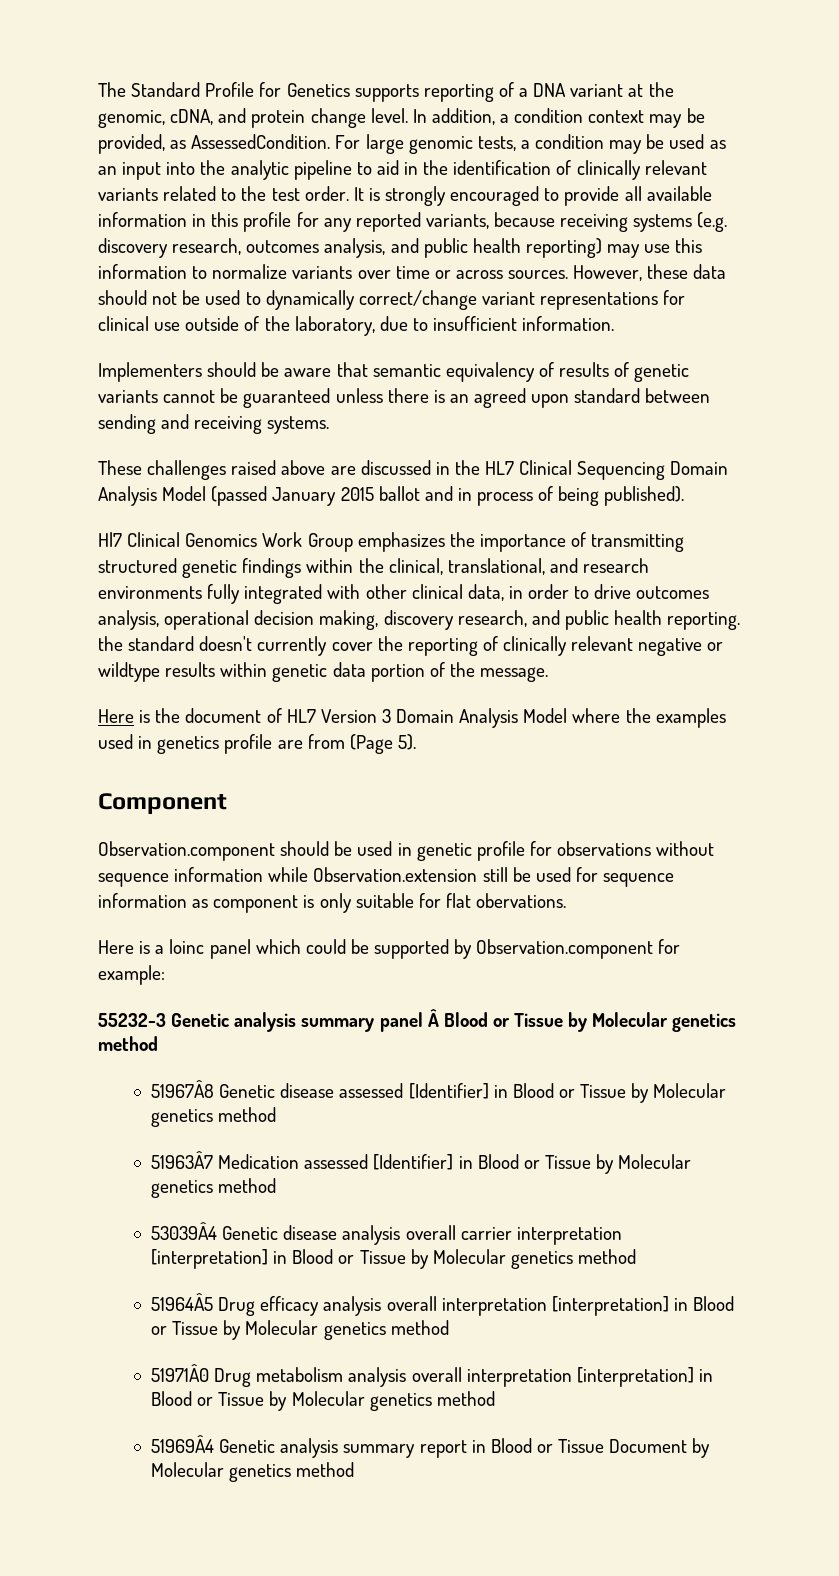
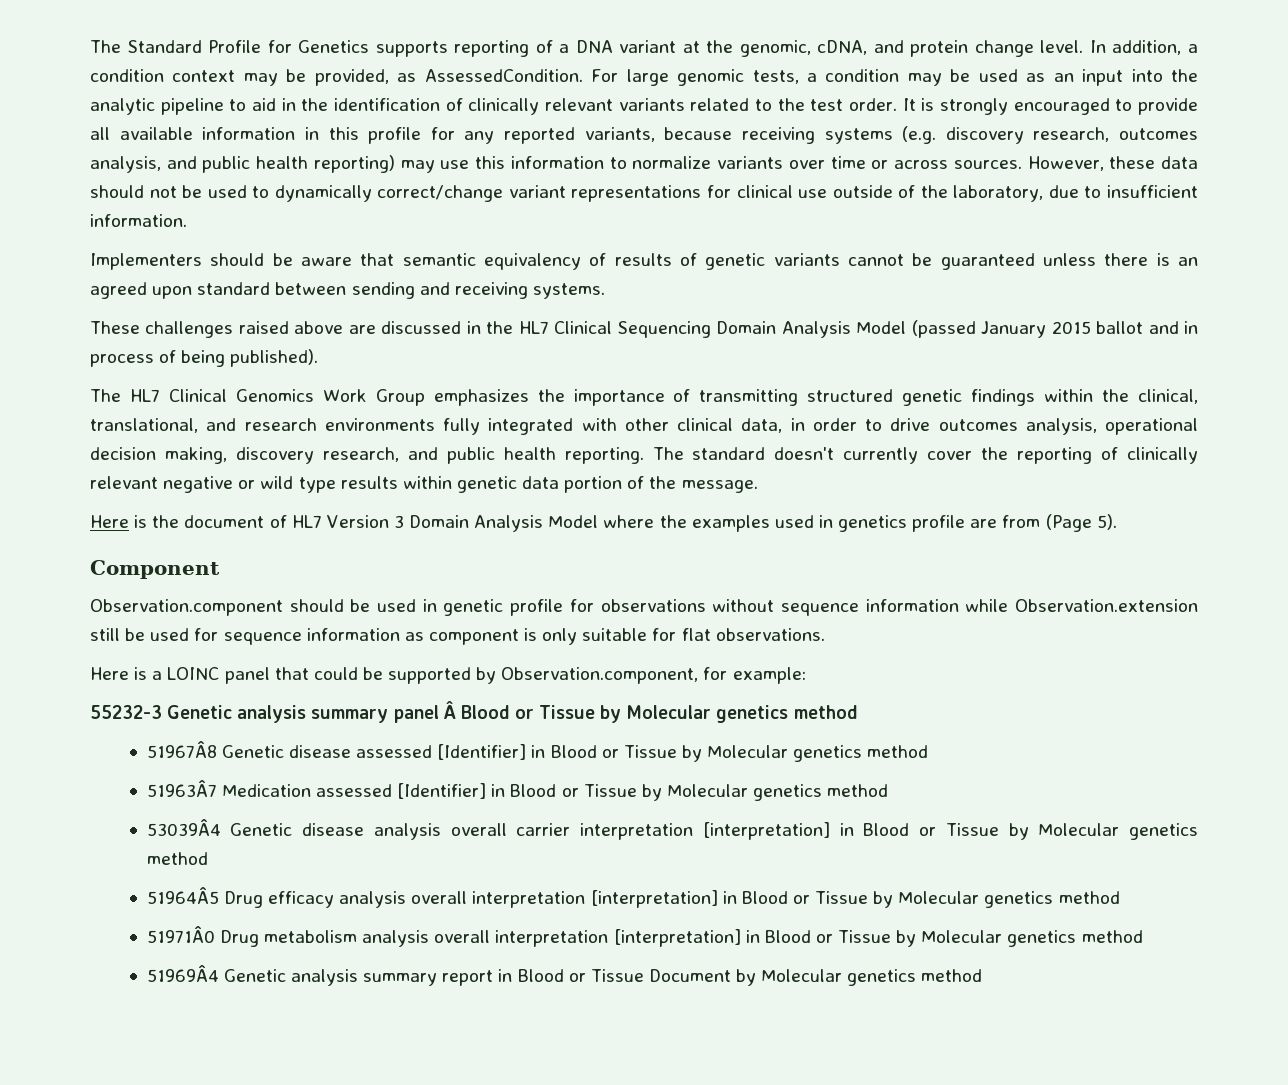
- Hl7 Clinical Genomics Work Group emphasizes the importance of transmitting structured genetic findings within the clinical, translational, and research environments fully integrated with other clinical data, in order to drive outcomes analysis, operational decision making, discovery research, and public health reporting. the standard doesn't currently cover the reporting of clinically relevant negative or wildtype results within genetic data portion of the message.
+ The HL7 Clinical Genomics Work Group emphasizes the importance of transmitting structured genetic findings within the clinical, translational, and research environments fully integrated with other clinical data, in order to drive outcomes analysis, operational decision making, discovery research, and public health reporting. The standard doesn't currently cover the reporting of clinically relevant negative or wild type results within genetic data portion of the message.
- Observation.component should be used in genetic profile for observations without sequence information while Observation.extension still be used for sequence information as component is only suitable for flat obervations.
+ Observation.component should be used in genetic profile for observations without sequence information while Observation.extension still be used for sequence information as component is only suitable for flat observations.
- Here is a loinc panel which could be supported by Observation.component for example:
+ Here is a LOINC panel that could be supported by Observation.component, for example:

